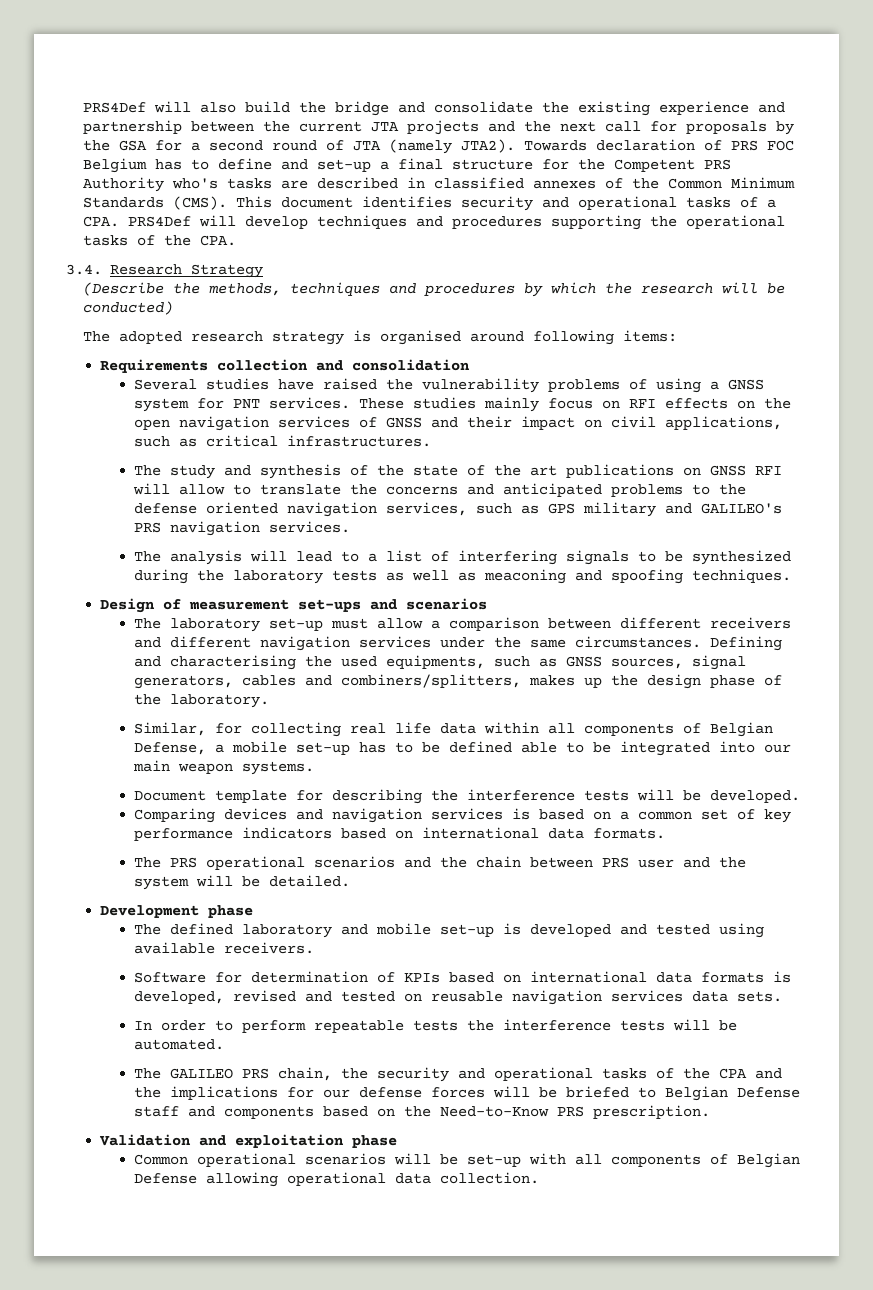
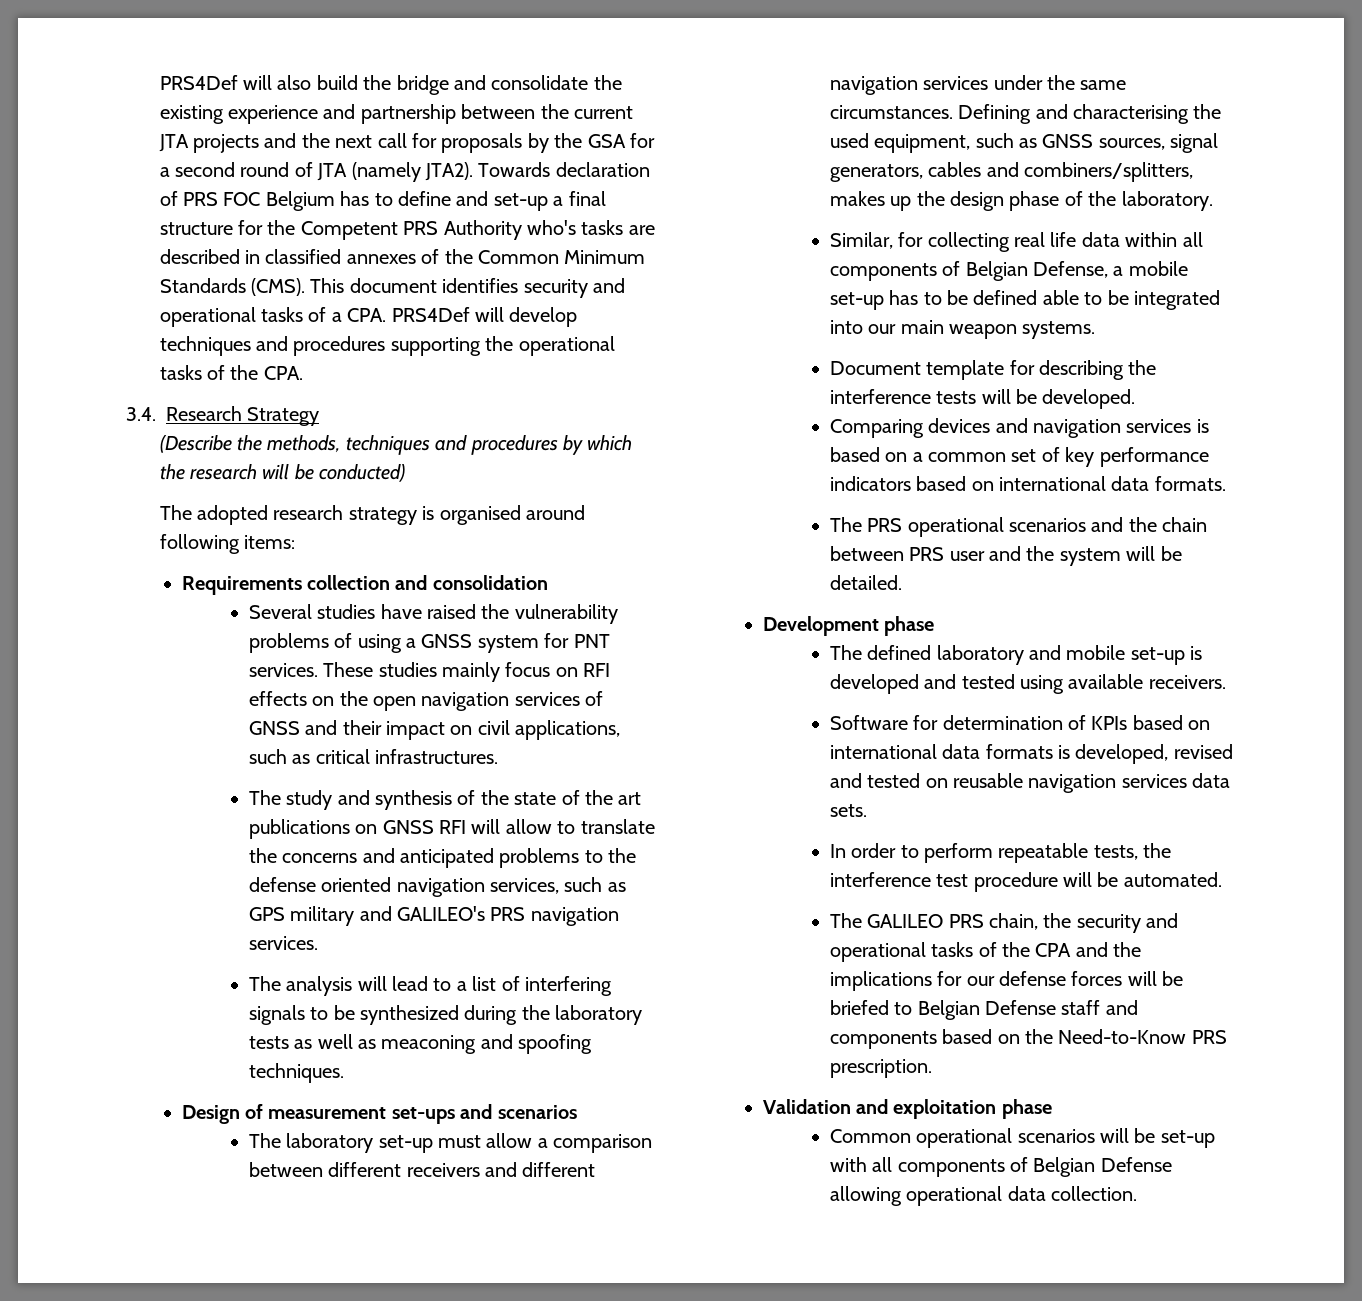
- Defining and characterising the used equipments, such as GNSS sources, signal generators, cables and combiners/splitters, makes up the design phase of the laboratory.
+ Defining and characterising the used equipment, such as GNSS sources, signal generators, cables and combiners/splitters, makes up the design phase of the laboratory.
- In order to perform repeatable tests the interference tests will be automated.
+ In order to perform repeatable tests, the interference test procedure will be automated.

